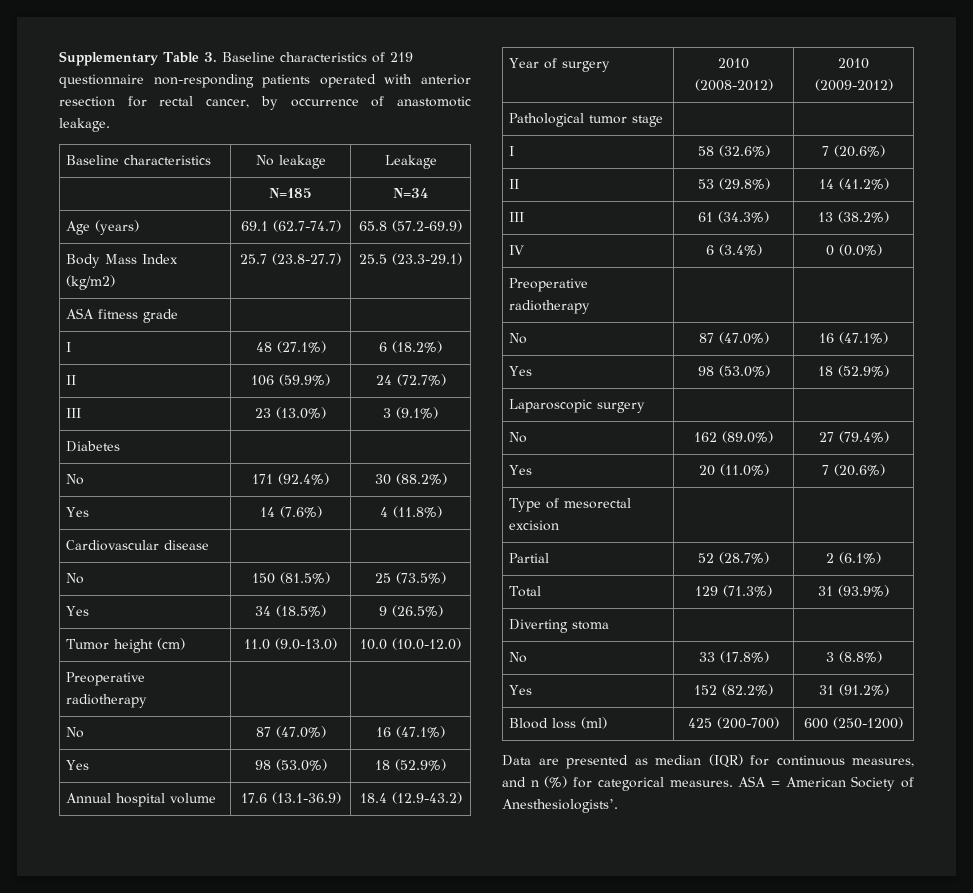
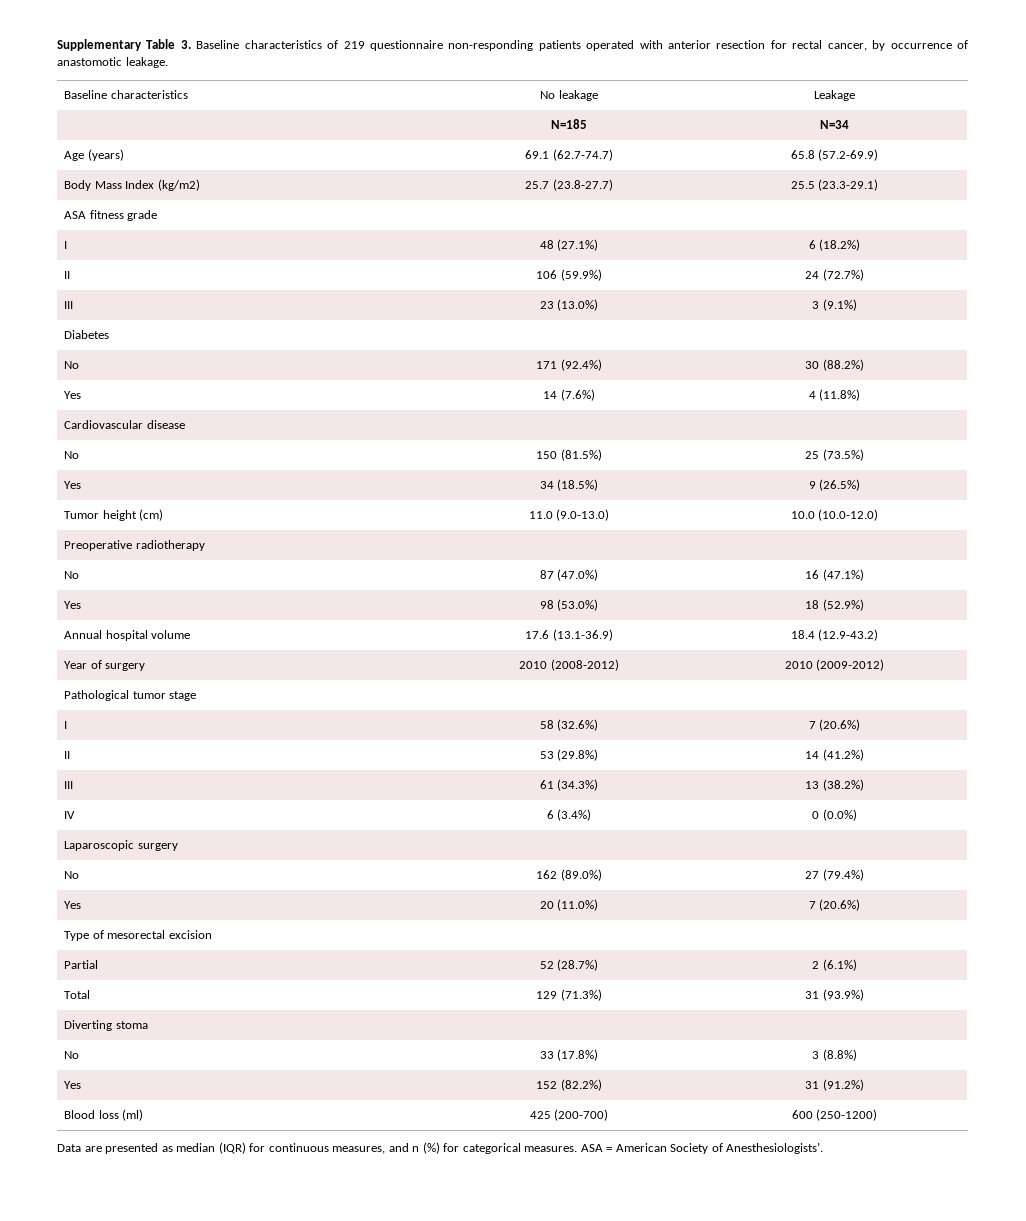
  IV | 6 (3.4%) | 0 (0.0%)
- Preoperative radiotherapy | |
- No | 87 (47.0%) | 16 (47.1%)
- Yes | 98 (53.0%) | 18 (52.9%)

